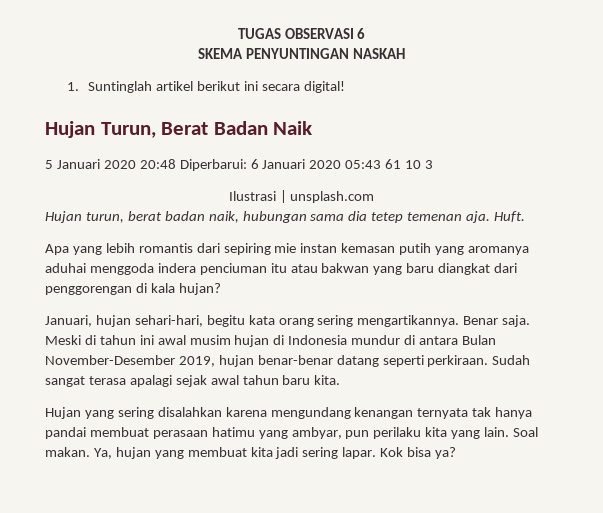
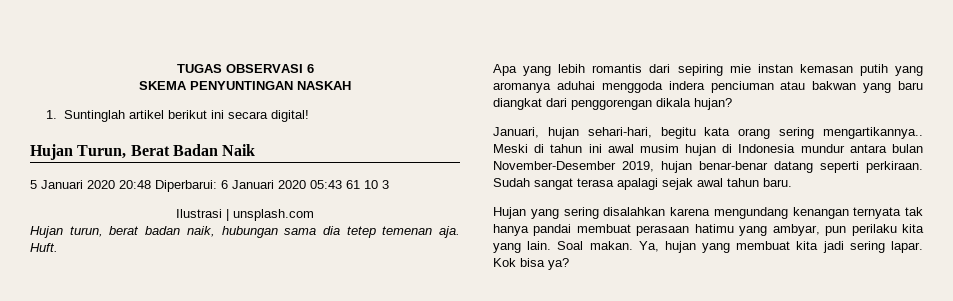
- Apa yang lebih romantis dari sepiring mie instan kemasan putih yang aromanya aduhai menggoda indera penciuman itu atau bakwan yang baru diangkat dari penggorengan di kala hujan?
+ Apa yang lebih romantis dari sepiring mie instan kemasan putih yang aromanya aduhai menggoda indera penciuman atau bakwan yang baru diangkat dari penggorengan dikala hujan?
- Januari, hujan sehari-hari, begitu kata orang sering mengartikannya. Benar saja.
+ Januari, hujan sehari-hari, begitu kata orang sering mengartikannya..
- Meski di tahun ini awal musim hujan di Indonesia mundur di antara Bulan November-Desember 2019, hujan benar-benar datang seperti perkiraan.
+ Meski di tahun ini awal musim hujan di Indonesia mundur antara bulan November-Desember 2019, hujan benar-benar datang seperti perkiraan.
- Sudah sangat terasa apalagi sejak awal tahun baru kita.
+ Sudah sangat terasa apalagi sejak awal tahun baru.

